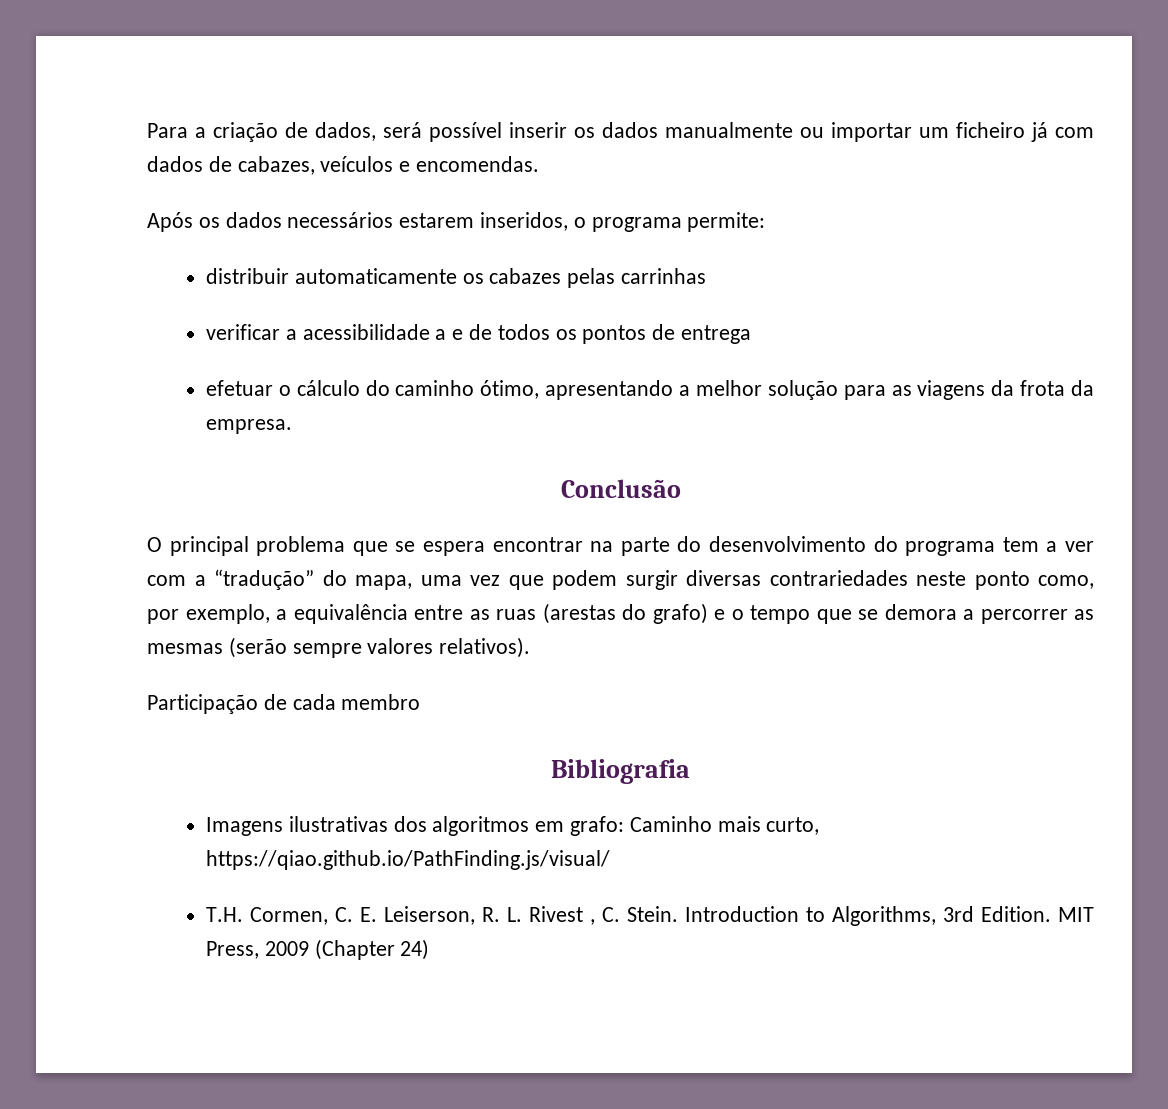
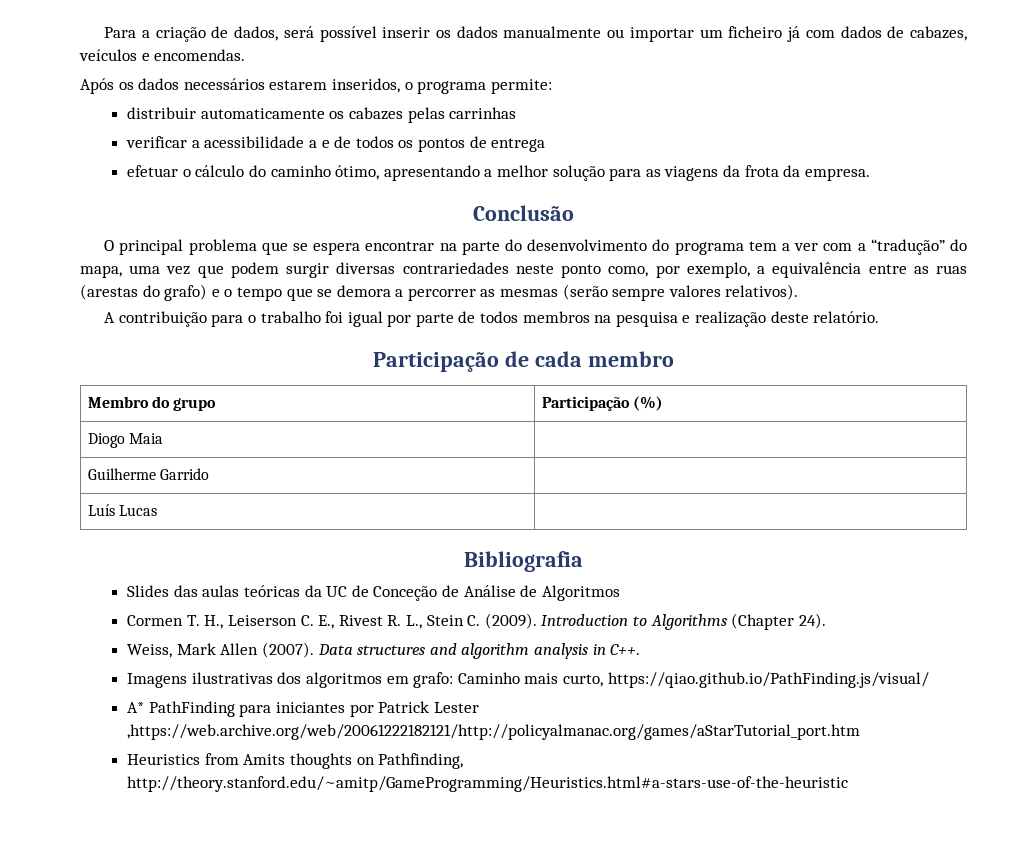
+ A contribuição para o trabalho foi igual por parte de todos membros na pesquisa e realização deste relatório.
  Participação de cada membro
+ Membro do grupo | Participação (%)
+ Diogo Maia |
+ Guilherme Garrido |
+ Luís Lucas |
  Bibliografia
+ Slides das aulas teóricas da UC de Conceção de Análise de Algoritmos
+ Cormen T. H., Leiserson C. E., Rivest R. L., Stein C. (2009). Introduction to Algorithms (Chapter 24).
+ Weiss, Mark Allen (2007). Data structures and algorithm analysis in C++.
- T.H. Cormen, C. E. Leiserson, R. L. Rivest , C. Stein. Introduction to Algorithms, 3rd Edition. MIT Press, 2009 (Chapter 24)
+ A* PathFinding para iniciantes por Patrick Lester ,https://web.archive.org/web/20061222182121/http://policyalmanac.org/games/aStarTutorial_port.htm
+ Heuristics from Amits thoughts on Pathfinding, http://theory.stanford.edu/~amitp/GameProgramming/Heuristics.html#a-stars-use-of-the-heuristic

